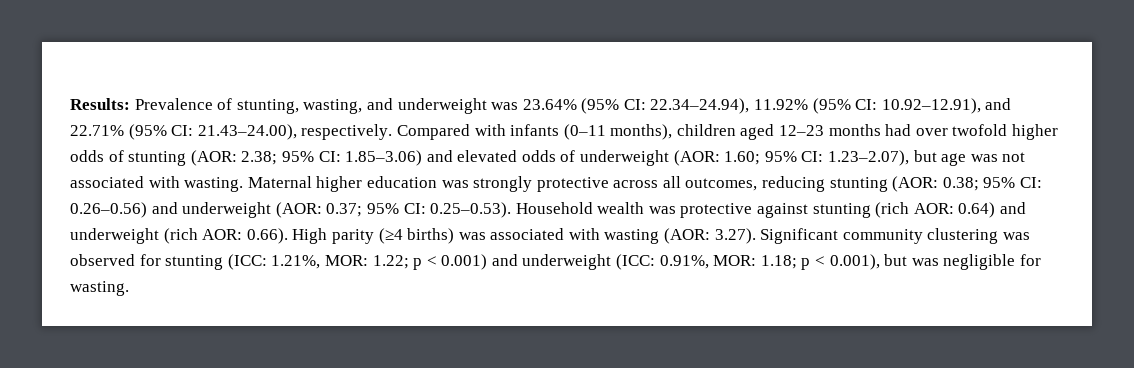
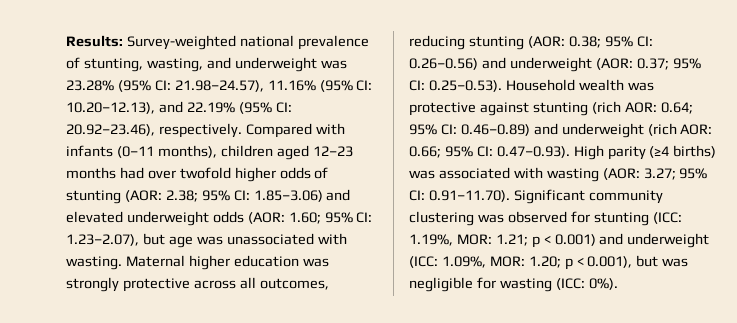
- Results: Prevalence of stunting, wasting, and underweight was 23.64% (95% CI: 22.34–24.94), 11.92% (95% CI: 10.92–12.91), and 22.71% (95% CI: 21.43–24.00), respectively.
+ Results: Survey-weighted national prevalence of stunting, wasting, and underweight was 23.28% (95% CI: 21.98–24.57), 11.16% (95% CI: 10.20–12.13), and 22.19% (95% CI: 20.92–23.46), respectively.
- Compared with infants (0–11 months), children aged 12–23 months had over twofold higher odds of stunting (AOR: 2.38; 95% CI: 1.85–3.06) and elevated odds of underweight (AOR: 1.60; 95% CI: 1.23–2.07), but age was not associated with wasting.
+ Compared with infants (0–11 months), children aged 12–23 months had over twofold higher odds of stunting (AOR: 2.38; 95% CI: 1.85–3.06) and elevated underweight odds (AOR: 1.60; 95% CI: 1.23–2.07), but age was unassociated with wasting.
- 0.64) and underweight (rich AOR: 0.66). High parity (≥4 births) was associated with wasting (AOR:
+ 0.64; 95% CI: 0.46–0.89) and underweight (rich AOR: 0.66; 95% CI: 0.47–0.93). High parity (≥4 births) was associated with wasting (AOR:
- 3.27). Significant community clustering was observed for stunting (ICC:
+ 3.27; 95% CI: 0.91–11.70). Significant community clustering was observed for stunting (ICC:
- 1.21%, MOR: 1.22;
+ 1.19%, MOR: 1.21;
- 0.91%, MOR: 1.18;
+ 1.09%, MOR: 1.20;
- p < 0.001), but was negligible for wasting.
+ p < 0.001), but was negligible for wasting (ICC: 0%).

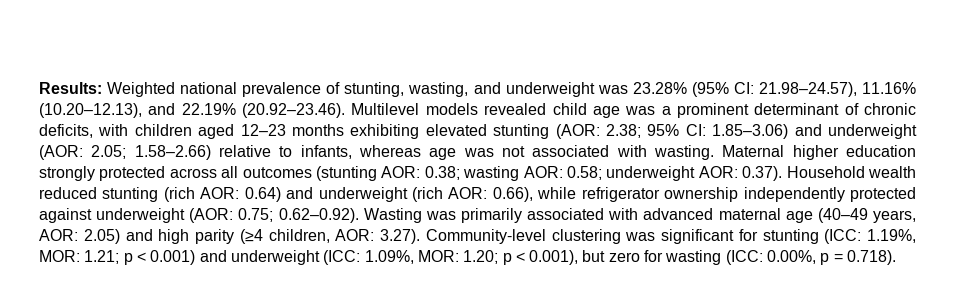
- Results: Survey-weighted national prevalence of stunting, wasting, and underweight was 23.28% (95% CI: 21.98–24.57), 11.16% (95% CI: 10.20–12.13), and 22.19% (95% CI: 20.92–23.46), respectively. Compared with infants (0–11 months), children aged 12–23 months had over twofold higher odds of stunting (AOR: 2.38; 95% CI: 1.85–3.06) and elevated underweight odds (AOR: 1.60; 95% CI: 1.23–2.07), but age was unassociated with wasting.
+ Results: Weighted national prevalence of stunting, wasting, and underweight was 23.28% (95% CI: 21.98–24.57), 11.16% (10.20–12.13), and 22.19% (20.92–23.46). Multilevel models revealed child age was a prominent determinant of chronic deficits, with children aged 12–23 months exhibiting elevated stunting (AOR: 2.38; 95% CI: 1.85–3.06) and underweight (AOR: 2.05; 1.58–2.66) relative to infants, whereas age was not associated with wasting.
- Maternal higher education was strongly protective across all outcomes, reducing stunting (AOR: 0.38; 95% CI: 0.26–0.56) and underweight (AOR: 0.37; 95% CI: 0.25–0.53). Household wealth was protective against stunting (rich AOR: 0.64; 95% CI: 0.46–0.89) and underweight (rich AOR: 0.66; 95% CI: 0.47–0.93). High parity (≥4 births) was associated with wasting (AOR: 3.27; 95% CI: 0.91–11.70). Significant community clustering was observed for stunting (ICC: 1.19%, MOR: 1.21; p < 0.001) and underweight (ICC: 1.09%, MOR: 1.20; p < 0.001), but was negligible for wasting (ICC: 0%).
+ Maternal higher education strongly protected across all outcomes (stunting AOR: 0.38; wasting AOR: 0.58; underweight AOR: 0.37). Household wealth reduced stunting (rich AOR: 0.64) and underweight (rich AOR: 0.66), while refrigerator ownership independently protected against underweight (AOR: 0.75; 0.62–0.92). Wasting was primarily associated with advanced maternal age (40–49 years, AOR: 2.05) and high parity (≥4 children, AOR: 3.27). Community-level clustering was significant for stunting (ICC: 1.19%, MOR: 1.21; p < 0.001) and underweight (ICC: 1.09%, MOR: 1.20; p < 0.001), but zero for wasting (ICC: 0.00%, p = 0.718).

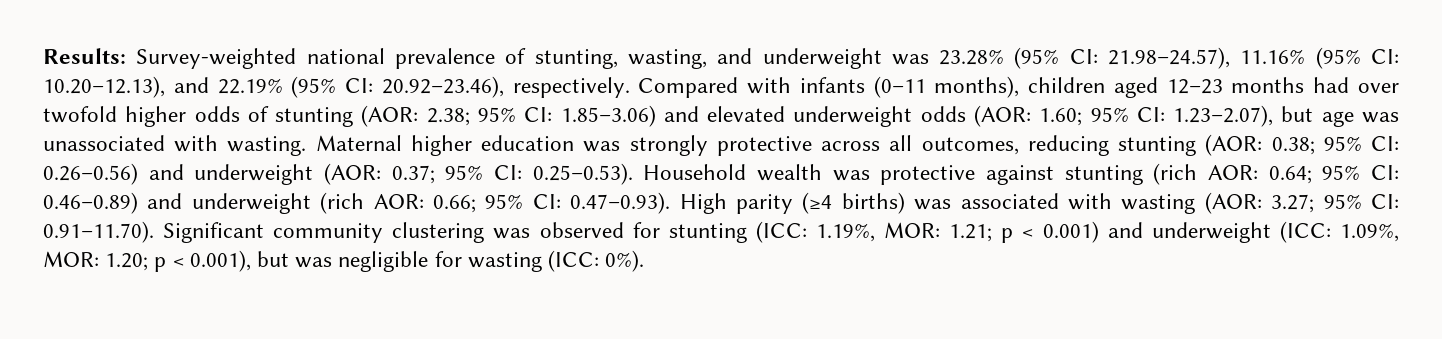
- Results: Weighted national prevalence of stunting, wasting, and underweight was 23.28% (95% CI: 21.98–24.57), 11.16% (10.20–12.13), and 22.19% (20.92–23.46). Multilevel models revealed child age was a prominent determinant of chronic deficits, with children aged 12–23 months exhibiting elevated stunting (AOR: 2.38; 95% CI: 1.85–3.06) and underweight (AOR: 2.05; 1.58–2.66) relative to infants, whereas age was not associated with wasting.
+ Results: Survey-weighted national prevalence of stunting, wasting, and underweight was 23.28% (95% CI: 21.98–24.57), 11.16% (95% CI: 10.20–12.13), and 22.19% (95% CI: 20.92–23.46), respectively. Compared with infants (0–11 months), children aged 12–23 months had over twofold higher odds of stunting (AOR: 2.38; 95% CI: 1.85–3.06) and elevated underweight odds (AOR: 1.60; 95% CI: 1.23–2.07), but age was unassociated with wasting.
- Maternal higher education strongly protected across all outcomes (stunting AOR: 0.38; wasting AOR: 0.58; underweight AOR: 0.37). Household wealth reduced stunting (rich AOR: 0.64) and underweight (rich AOR: 0.66), while refrigerator ownership independently protected against underweight (AOR: 0.75; 0.62–0.92). Wasting was primarily associated with advanced maternal age (40–49 years, AOR: 2.05) and high parity (≥4 children, AOR: 3.27). Community-level clustering was significant for stunting (ICC: 1.19%, MOR: 1.21; p < 0.001) and underweight (ICC: 1.09%, MOR: 1.20; p < 0.001), but zero for wasting (ICC: 0.00%, p = 0.718).
+ Maternal higher education was strongly protective across all outcomes, reducing stunting (AOR: 0.38; 95% CI: 0.26–0.56) and underweight (AOR: 0.37; 95% CI: 0.25–0.53). Household wealth was protective against stunting (rich AOR: 0.64; 95% CI: 0.46–0.89) and underweight (rich AOR: 0.66; 95% CI: 0.47–0.93). High parity (≥4 births) was associated with wasting (AOR: 3.27; 95% CI: 0.91–11.70). Significant community clustering was observed for stunting (ICC: 1.19%, MOR: 1.21; p < 0.001) and underweight (ICC: 1.09%, MOR: 1.20; p < 0.001), but was negligible for wasting (ICC: 0%).

